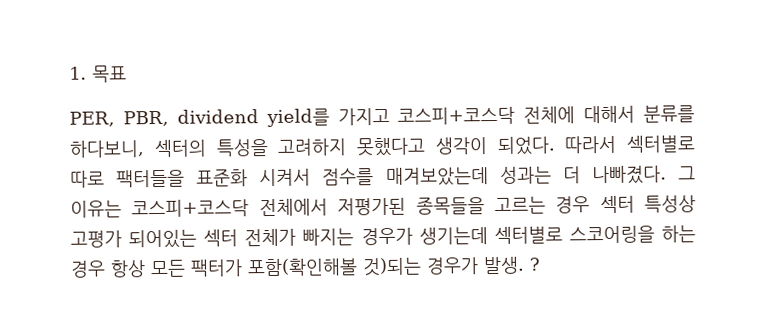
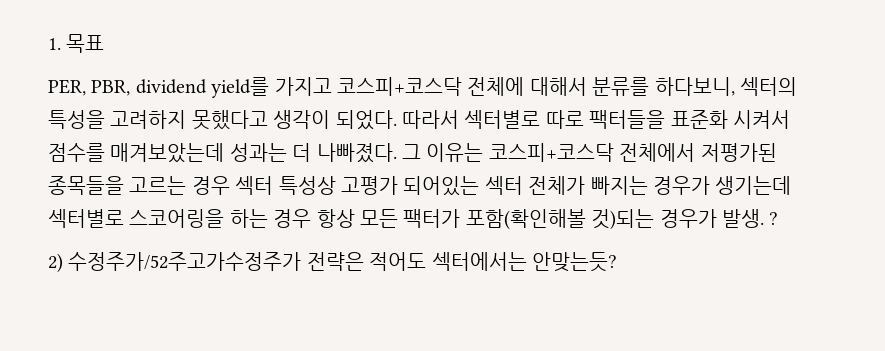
+ 2) 수정주가/52주고가수정주가 전략은 적어도 섹터에서는 안맞는듯?

